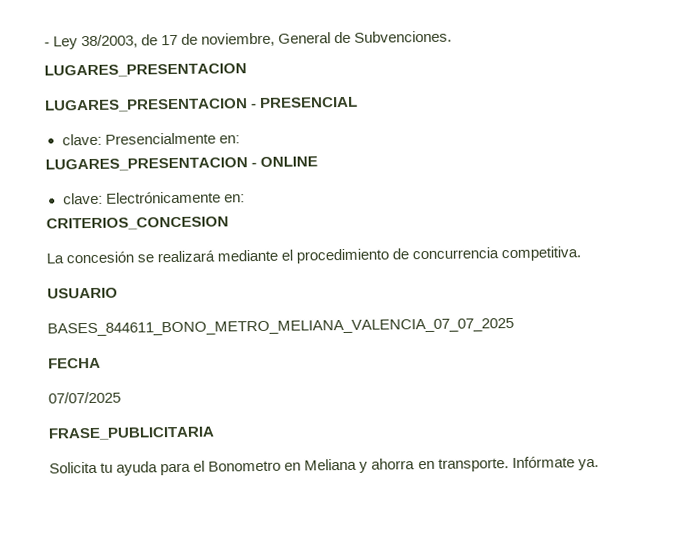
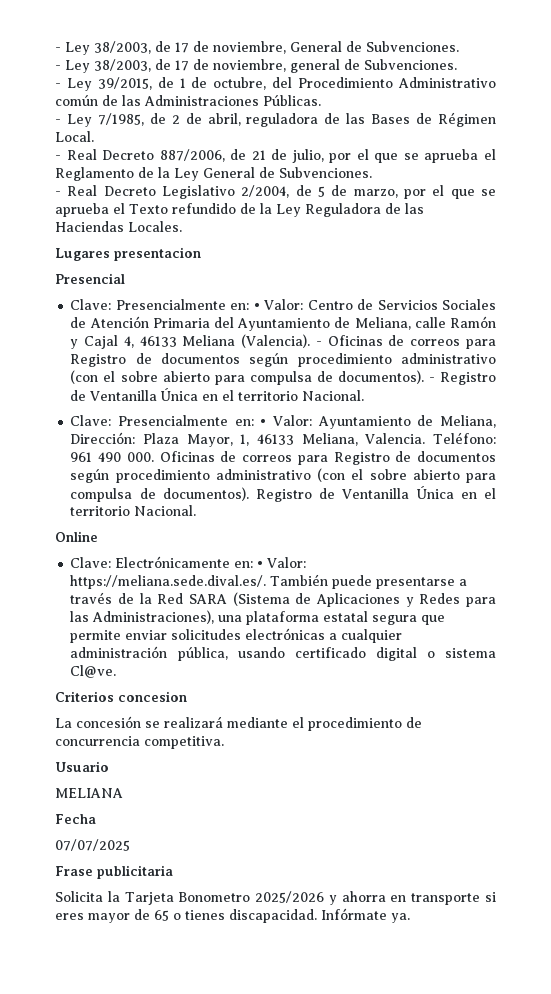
  - Ley 38/2003, de 17 de noviembre, General de Subvenciones.
- LUGARES_PRESENTACION
- LUGARES_PRESENTACION - PRESENCIAL
- clave: Presencialmente en:
- LUGARES_PRESENTACION - ONLINE
- clave: Electrónicamente en:
- CRITERIOS_CONCESION
+ - Ley 38/2003, de 17 de noviembre, general de Subvenciones.
+ - Ley 39/2015, de 1 de octubre, del Procedimiento Administrativo común de las Administraciones Públicas.
+ - Ley 7/1985, de 2 de abril, reguladora de las Bases de Régimen Local.
+ - Real Decreto 887/2006, de 21 de julio, por el que se aprueba el Reglamento de la Ley General de Subvenciones.
+ - Real Decreto Legislativo 2/2004, de 5 de marzo, por el que se aprueba el Texto refundido de la Ley Reguladora de las Haciendas Locales.
+ Lugares presentacion
+ Presencial
+ Clave: Presencialmente en: • Valor: Centro de Servicios Sociales de Atención Primaria del Ayuntamiento de Meliana, calle Ramón y Cajal 4, 46133 Meliana (Valencia). - Oficinas de correos para Registro de documentos según procedimiento administrativo (con el sobre abierto para compulsa de documentos). - Registro de Ventanilla Única en el territorio Nacional.
+ Clave: Presencialmente en: • Valor: Ayuntamiento de Meliana, Dirección: Plaza Mayor, 1, 46133 Meliana, Valencia. Teléfono: 961 490 000. Oficinas de correos para Registro de documentos según procedimiento administrativo (con el sobre abierto para compulsa de documentos). Registro de Ventanilla Única en el territorio Nacional.
+ Online
+ Clave: Electrónicamente en: • Valor: https://meliana.sede.dival.es/. También puede presentarse a través de la Red SARA (Sistema de Aplicaciones y Redes para las Administraciones), una plataforma estatal segura que permite enviar solicitudes electrónicas a cualquier administración pública, usando certificado digital o sistema Cl@ve.
+ Criterios concesion
- USUARIO
- BASES_844611_BONO_METRO_MELIANA_VALENCIA_07_07_2025
- FECHA
+ Usuario
+ MELIANA
+ Fecha
- FRASE_PUBLICITARIA
+ Frase publicitaria
- Solicita tu ayuda para el Bonometro en Meliana y ahorra en transporte.
+ Solicita la Tarjeta Bonometro 2025/2026 y ahorra en transporte si eres mayor de 65 o tienes discapacidad.

